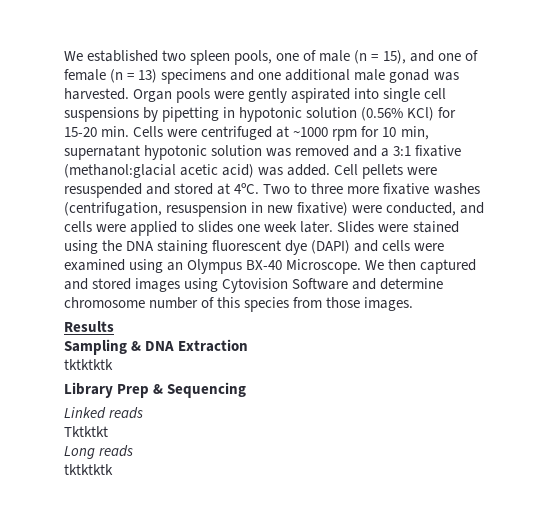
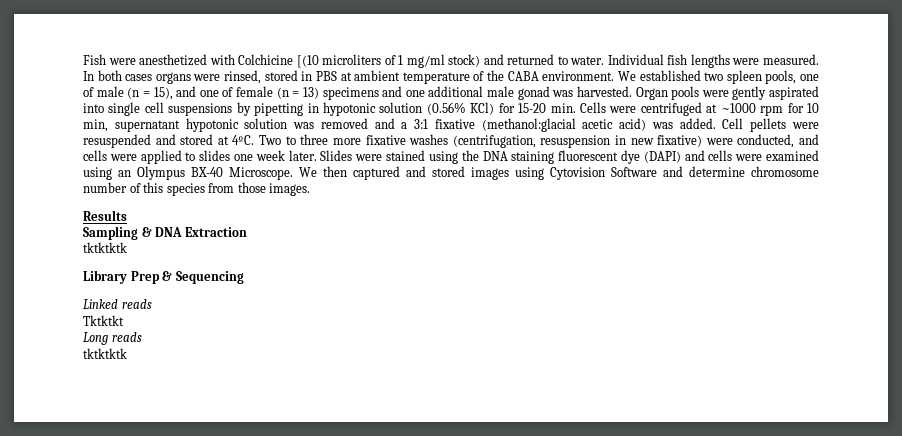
+ Fish were anesthetized with Colchicine [(10 microliters of 1 mg/ml stock) and returned to water. Individual fish lengths were measured. In both cases organs were rinsed, stored in PBS at ambient temperature of the CABA environment.

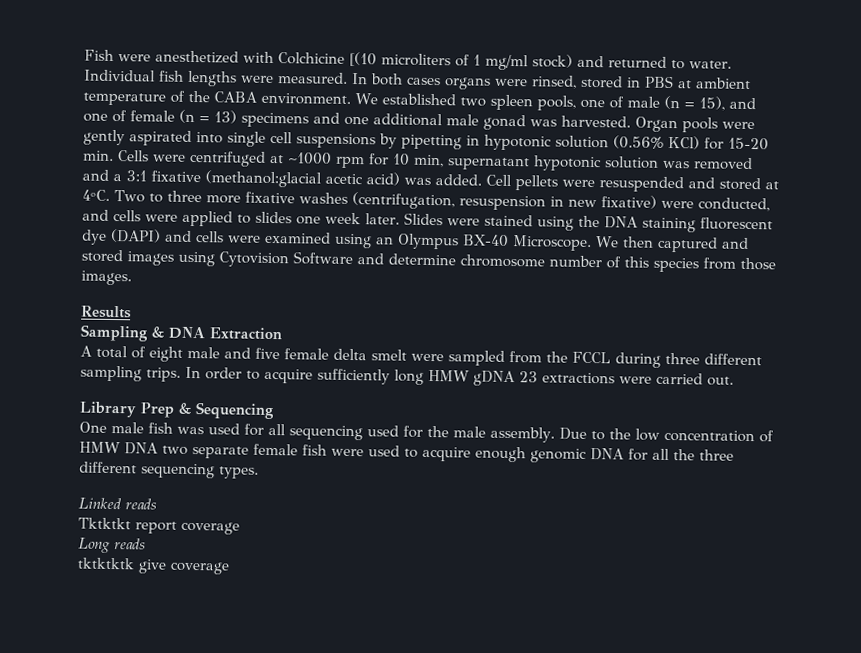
  Sampling & DNA Extraction
- tktktktk
+ A total of eight male and five female delta smelt were sampled from the FCCL during three different sampling trips. In order to acquire sufficiently long HMW gDNA 23 extractions were carried out.
  Library Prep & Sequencing
+ One male fish was used for all sequencing used for the male assembly. Due to the low concentration of HMW DNA two separate female fish were used to acquire enough genomic DNA for all the three different sequencing types.
- Tktktkt
+ Tktktkt report coverage
  Long reads
- tktktktk
+ tktktktk give coverage

